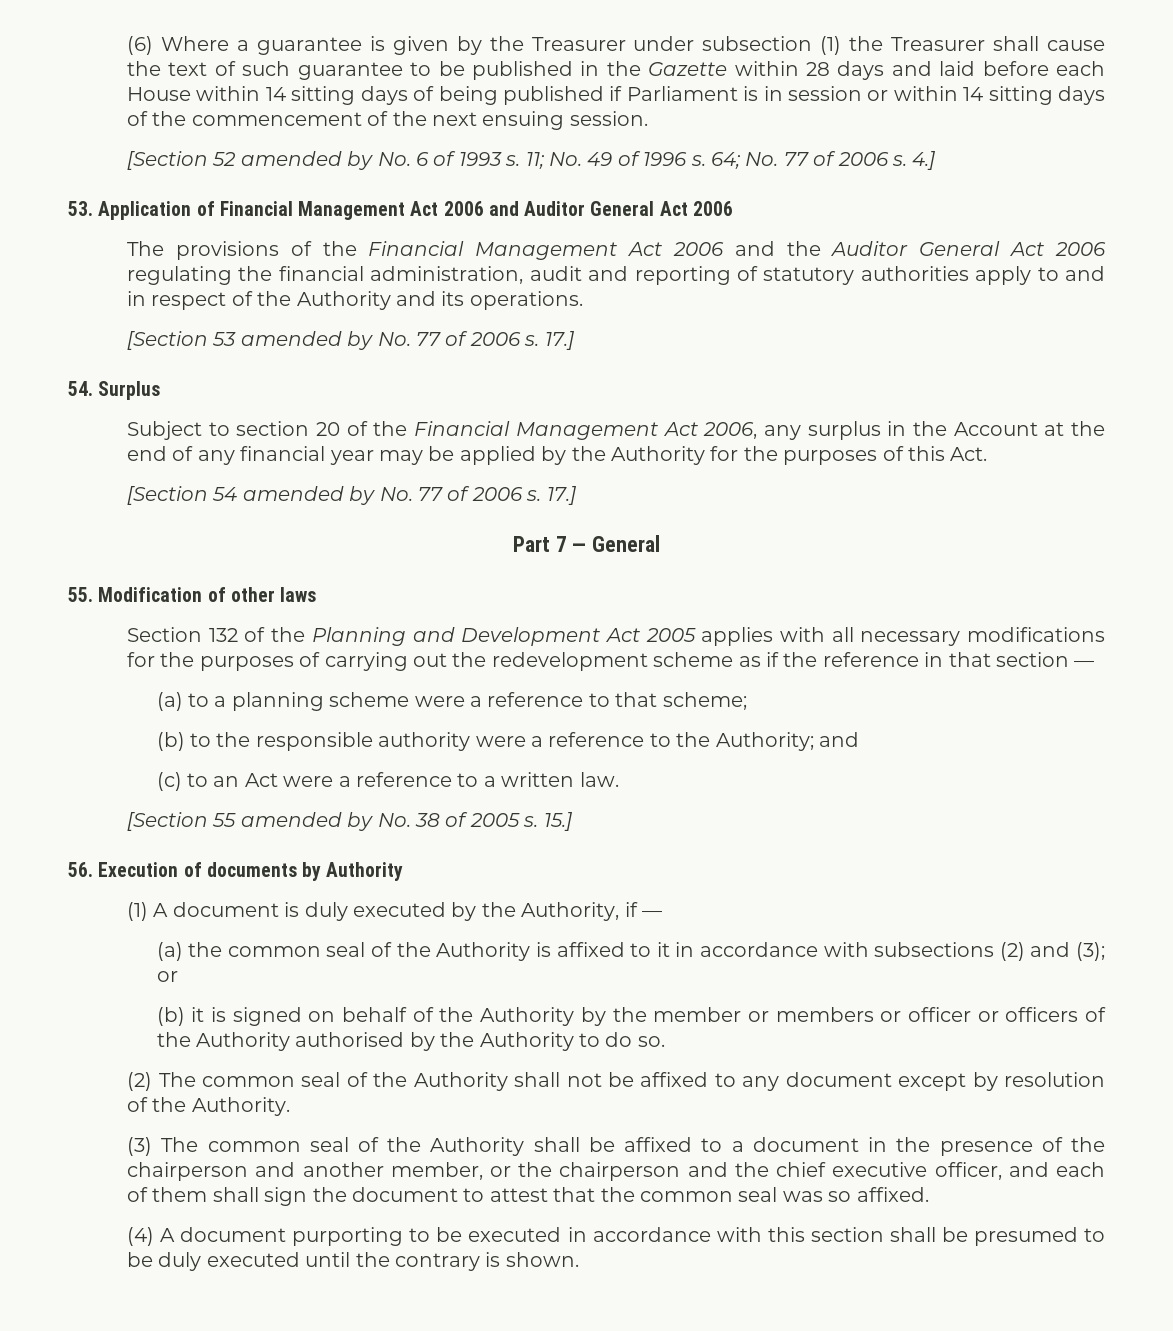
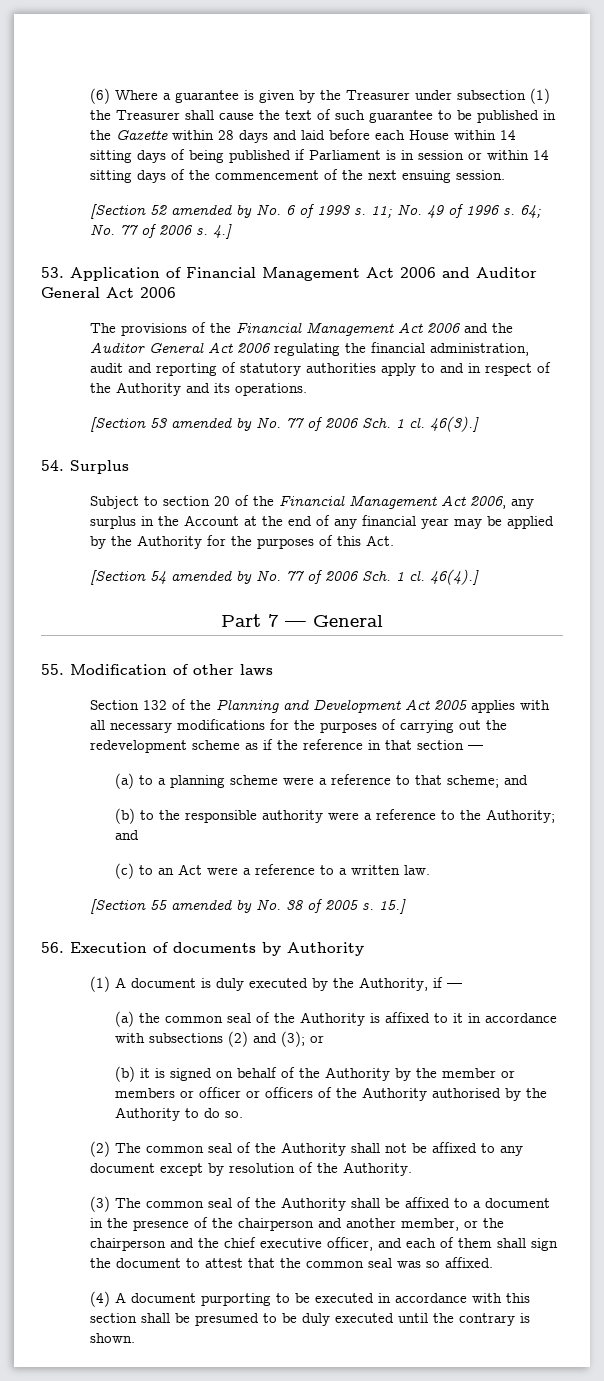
- [Section 53 amended by No. 77 of 2006 s. 17.]
+ [Section 53 amended by No. 77 of 2006 Sch. 1 cl. 46(3).]
- [Section 54 amended by No. 77 of 2006 s. 17.]
+ [Section 54 amended by No. 77 of 2006 Sch. 1 cl. 46(4).]
- (a) to a planning scheme were a reference to that scheme;
+ (a) to a planning scheme were a reference to that scheme; and

